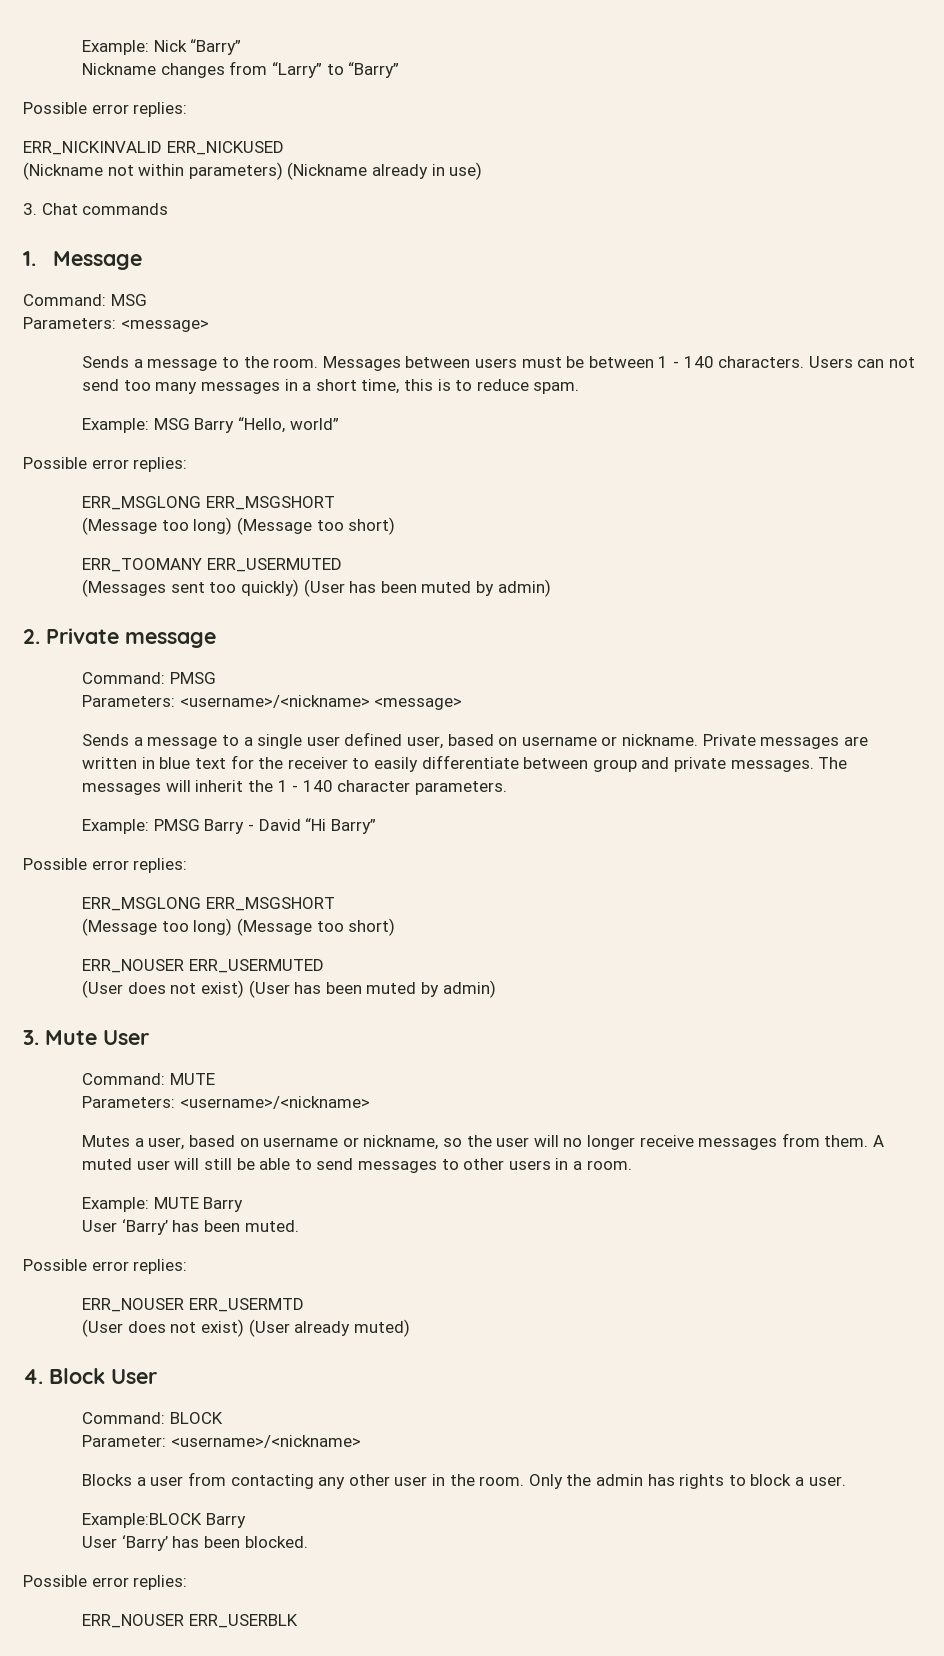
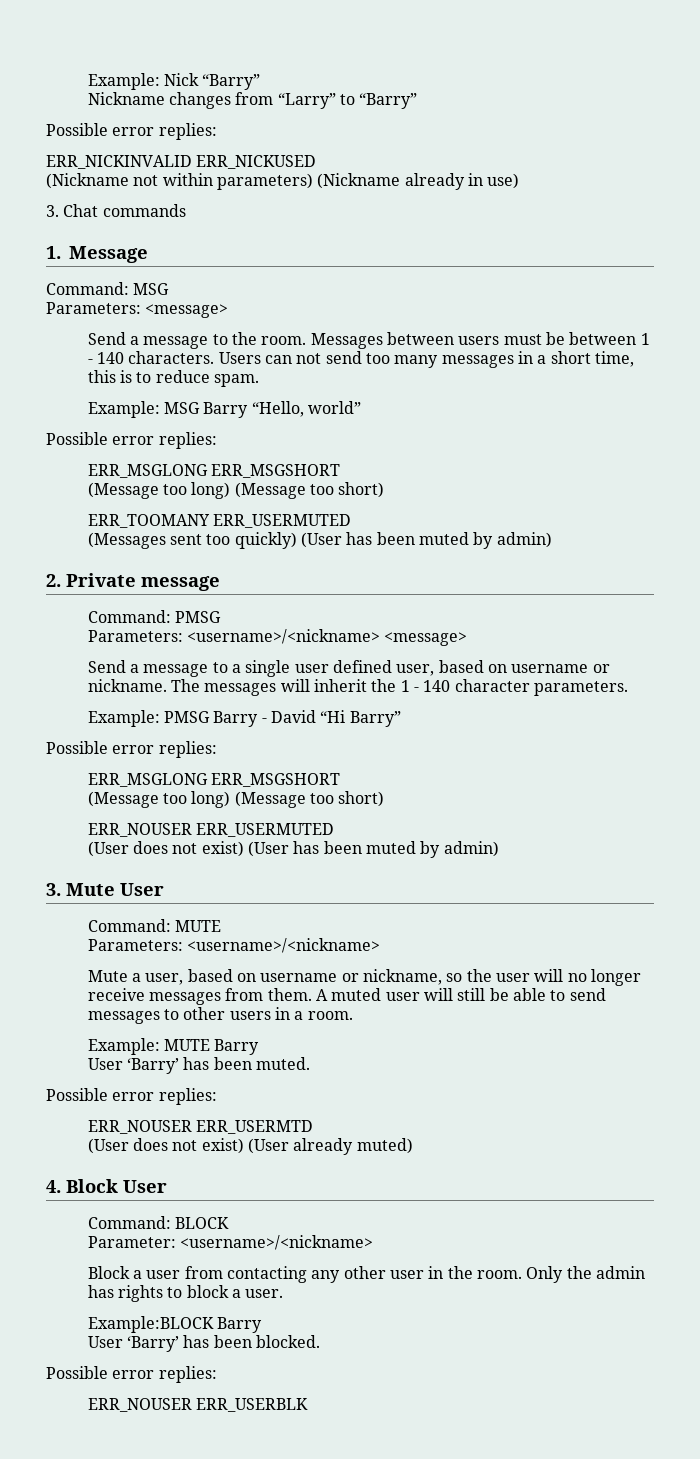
- Sends a message to the room.
+ Send a message to the room.
- Sends a message to a single user defined user, based on username or nickname.
+ Send a message to a single user defined user, based on username or nickname.
- Private messages are written in blue text for the receiver to easily differentiate between group and private messages.
- Mutes a user, based on username or nickname, so the user will no longer receive messages from them.
+ Mute a user, based on username or nickname, so the user will no longer receive messages from them.
- Blocks a user from contacting any other user in the room.
+ Block a user from contacting any other user in the room.

